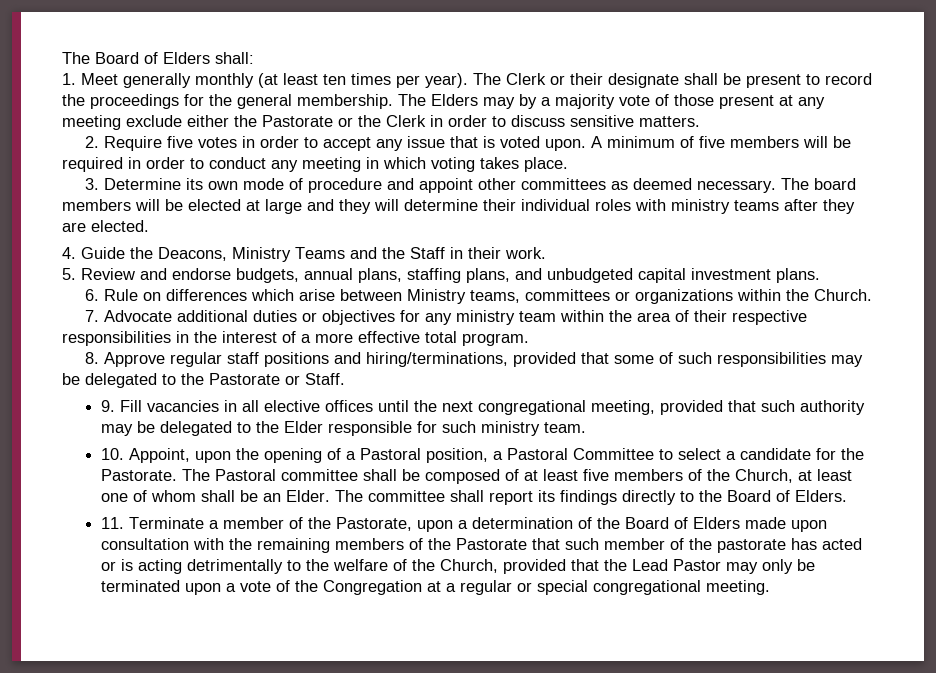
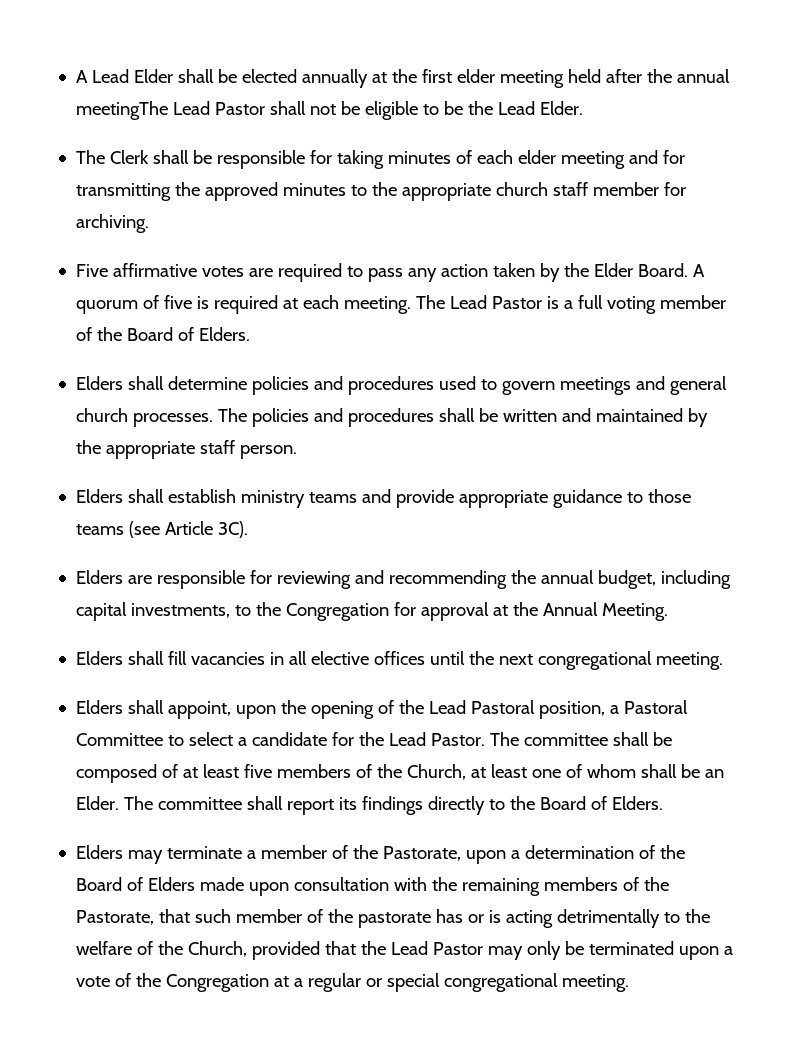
- The Board of Elders shall:
- 1. Meet generally monthly (at least ten times per year). The Clerk or their designate shall be present to record the proceedings for the general membership. The Elders may by a majority vote of those present at any meeting exclude either the Pastorate or the Clerk in order to discuss sensitive matters.
- 2. Require five votes in order to accept any issue that is voted upon. A minimum of five members will be required in order to conduct any meeting in which voting takes place.
- 3. Determine its own mode of procedure and appoint other committees as deemed necessary. The board members will be elected at large and they will determine their individual roles with ministry teams after they are elected.
- 4. Guide the Deacons, Ministry Teams and the Staff in their work.
- 5. Review and endorse budgets, annual plans, staffing plans, and unbudgeted capital investment plans.
- 6. Rule on differences which arise between Ministry teams, committees or organizations within the Church.
- 7. Advocate additional duties or objectives for any ministry team within the area of their respective responsibilities in the interest of a more effective total program.
- 8. Approve regular staff positions and hiring/terminations, provided that some of such responsibilities may be delegated to the Pastorate or Staff.
- 9. Fill vacancies in all elective offices until the next congregational meeting, provided that such authority may be delegated to the Elder responsible for such ministry team.
- 10. Appoint, upon the opening of a Pastoral position, a Pastoral Committee to select a candidate for the Pastorate. The Pastoral committee shall be composed of at least five members of the Church, at least one of whom shall be an Elder.
+ A Lead Elder shall be elected annually at the first elder meeting held after the annual meetingThe Lead Pastor shall not be eligible to be the Lead Elder.
+ The Clerk shall be responsible for taking minutes of each elder meeting and for transmitting the approved minutes to the appropriate church staff member for archiving.
+ Five affirmative votes are required to pass any action taken by the Elder Board. A quorum of five is required at each meeting. The Lead Pastor is a full voting member of the Board of Elders.
+ Elders shall determine policies and procedures used to govern meetings and general church processes. The policies and procedures shall be written and maintained by the appropriate staff person.
+ Elders shall establish ministry teams and provide appropriate guidance to those teams (see Article 3C).
+ Elders are responsible for reviewing and recommending the annual budget, including capital investments, to the Congregation for approval at the Annual Meeting.
+ Elders shall fill vacancies in all elective offices until the next congregational meeting.
+ Elders shall appoint, upon the opening of the Lead Pastoral position, a Pastoral Committee to select a candidate for the Lead Pastor. The committee shall be composed of at least five members of the Church, at least one of whom shall be an Elder.
- 11. Terminate a member of the Pastorate, upon a determination of the Board of Elders made upon consultation with the remaining members of the Pastorate that such member of the pastorate has acted or is acting detrimentally to the welfare of the Church, provided that the Lead Pastor may only be terminated upon a vote of the Congregation at a regular or special congregational meeting.
+ Elders may terminate a member of the Pastorate, upon a determination of the Board of Elders made upon consultation with the remaining members of the Pastorate, that such member of the pastorate has or is acting detrimentally to the welfare of the Church, provided that the Lead Pastor may only be terminated upon a vote of the Congregation at a regular or special congregational meeting.

